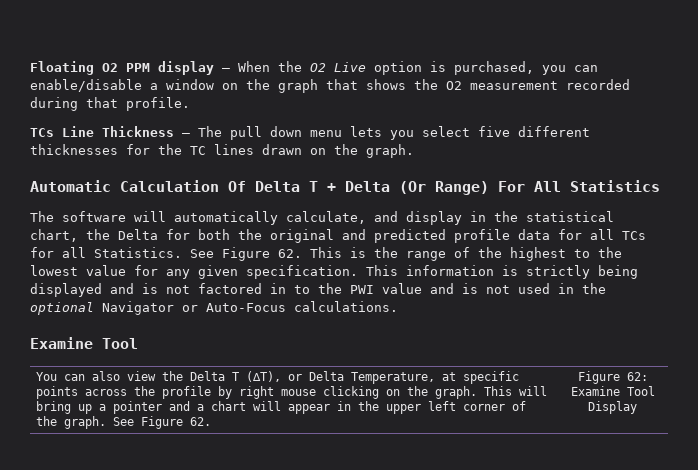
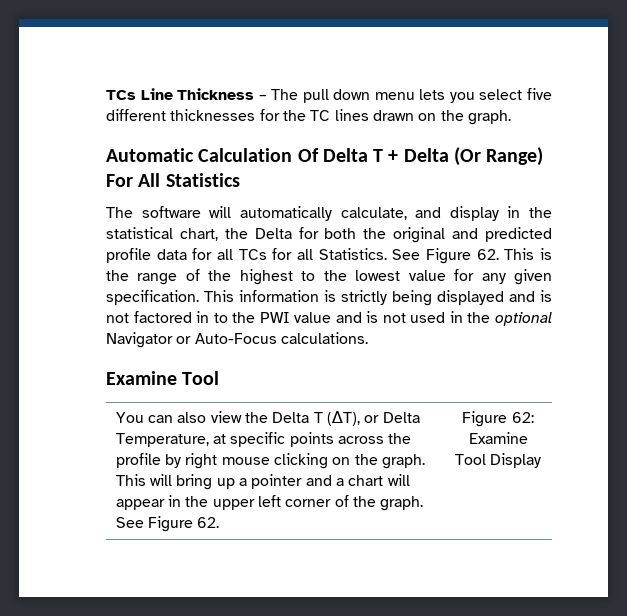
- Floating O2 PPM display – When the O2 Live option is purchased, you can enable/disable a window on the graph that shows the O2 measurement recorded during that profile.

